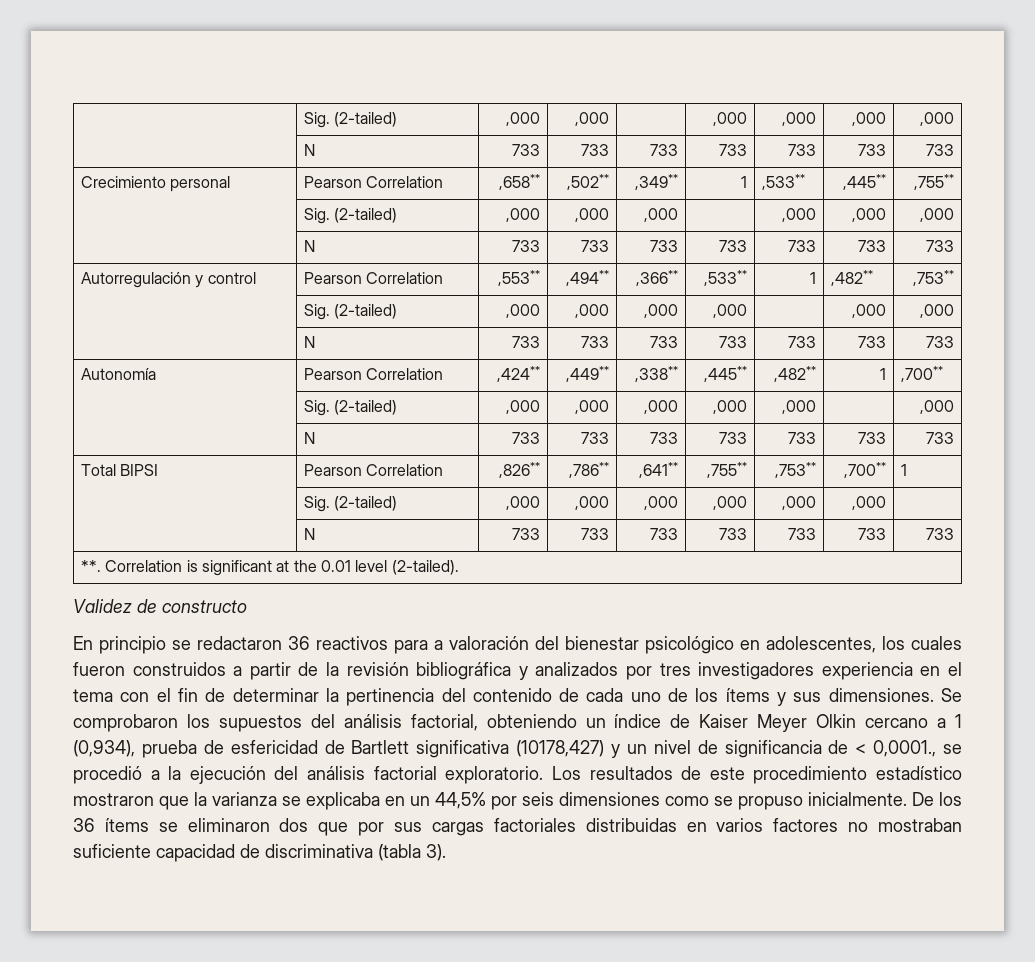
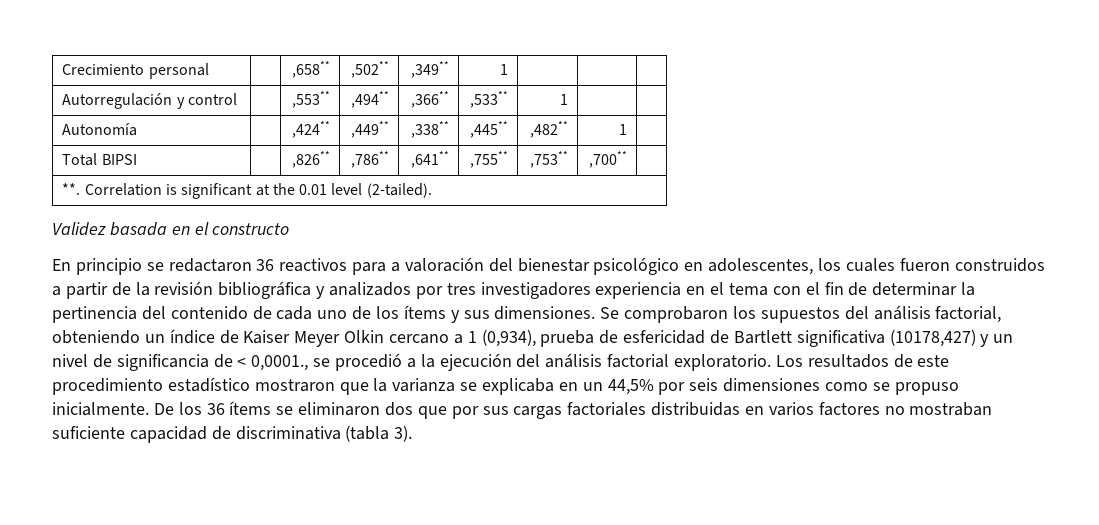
- | Sig. (2-tailed) | ,000 | ,000 | | ,000 | ,000 | ,000 | ,000
- | N | 733 | 733 | 733 | 733 | 733 | 733 | 733
- Crecimiento personal | Pearson Correlation | ,658** | ,502** | ,349** | 1 | ,533** | ,445** | ,755**
- | Sig. (2-tailed) | ,000 | ,000 | ,000 | | ,000 | ,000 | ,000
- | N | 733 | 733 | 733 | 733 | 733 | 733 | 733
+ Crecimiento personal | | ,658** | ,502** | ,349** | 1 | | |
- Autorregulación y control | Pearson Correlation | ,553** | ,494** | ,366** | ,533** | 1 | ,482** | ,753**
- | Sig. (2-tailed) | ,000 | ,000 | ,000 | ,000 | | ,000 | ,000
- | N | 733 | 733 | 733 | 733 | 733 | 733 | 733
+ Autorregulación y control | | ,553** | ,494** | ,366** | ,533** | 1 | |
- Autonomía | Pearson Correlation | ,424** | ,449** | ,338** | ,445** | ,482** | 1 | ,700**
- | Sig. (2-tailed) | ,000 | ,000 | ,000 | ,000 | ,000 | | ,000
- | N | 733 | 733 | 733 | 733 | 733 | 733 | 733
+ Autonomía | | ,424** | ,449** | ,338** | ,445** | ,482** | 1 |
- Total BIPSI | Pearson Correlation | ,826** | ,786** | ,641** | ,755** | ,753** | ,700** | 1
- | Sig. (2-tailed) | ,000 | ,000 | ,000 | ,000 | ,000 | ,000 |
- | N | 733 | 733 | 733 | 733 | 733 | 733 | 733
+ Total BIPSI | | ,826** | ,786** | ,641** | ,755** | ,753** | ,700** |
- Validez de constructo
+ Validez basada en el constructo

